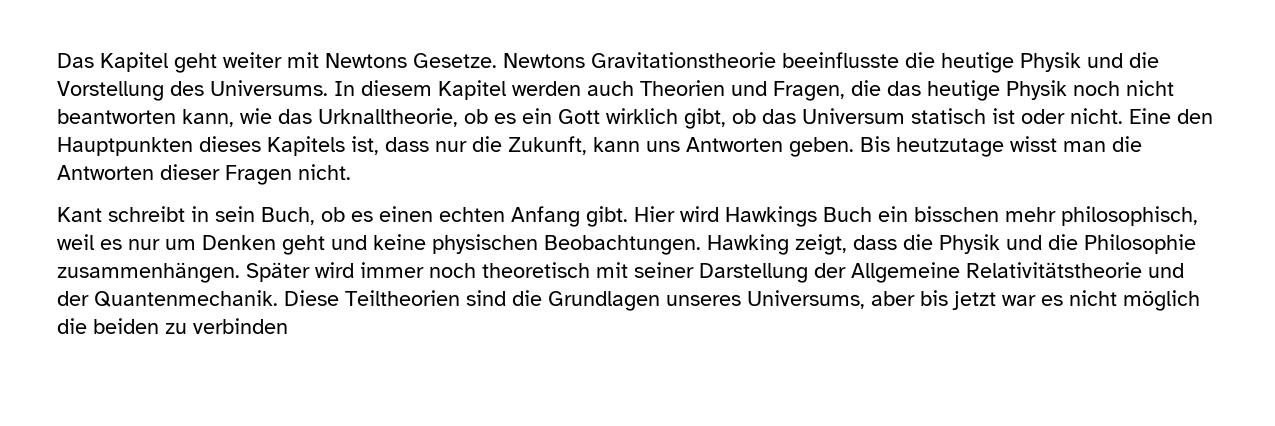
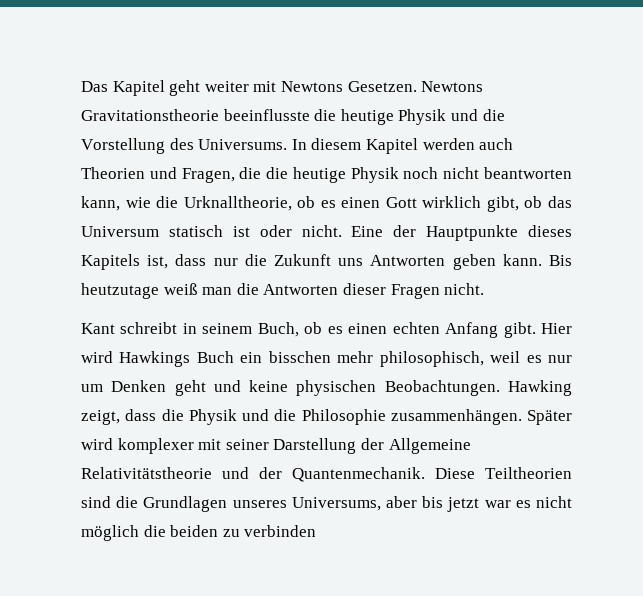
- Das Kapitel geht weiter mit Newtons Gesetze.
+ Das Kapitel geht weiter mit Newtons Gesetzen.
- In diesem Kapitel werden auch Theorien und Fragen, die das heutige Physik noch nicht beantworten kann, wie das Urknalltheorie, ob es ein Gott wirklich gibt, ob das Universum statisch ist oder nicht.
+ In diesem Kapitel werden auch Theorien und Fragen, die die heutige Physik noch nicht beantworten kann, wie die Urknalltheorie, ob es einen Gott wirklich gibt, ob das Universum statisch ist oder nicht.
- Eine den Hauptpunkten dieses Kapitels ist, dass nur die Zukunft, kann uns Antworten geben.
+ Eine der Hauptpunkte dieses Kapitels ist, dass nur die Zukunft uns Antworten geben kann.
- Bis heutzutage wisst man die Antworten dieser Fragen nicht.
+ Bis heutzutage weiß man die Antworten dieser Fragen nicht.
- Kant schreibt in sein Buch, ob es einen echten Anfang gibt.
+ Kant schreibt in seinem Buch, ob es einen echten Anfang gibt.
- Später wird immer noch theoretisch mit seiner Darstellung der Allgemeine Relativitätstheorie und der Quantenmechanik.
+ Später wird komplexer mit seiner Darstellung der Allgemeine Relativitätstheorie und der Quantenmechanik.

